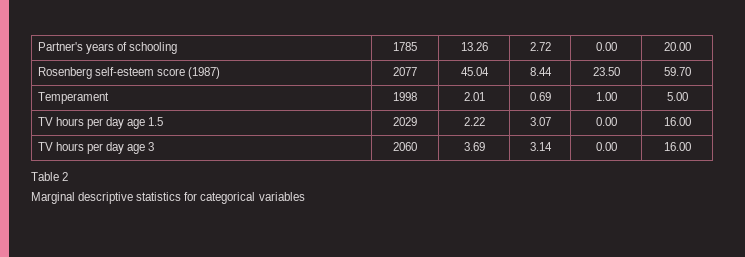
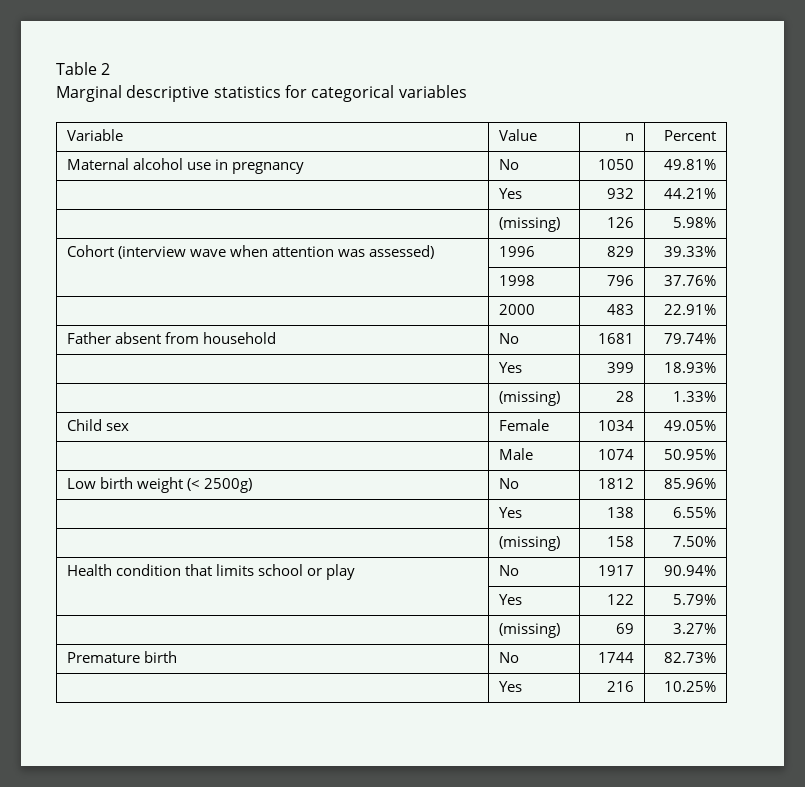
- Partner's years of schooling | 1785 | 13.26 | 2.72 | 0.00 | 20.00
- Rosenberg self-esteem score (1987) | 2077 | 45.04 | 8.44 | 23.50 | 59.70
- Temperament | 1998 | 2.01 | 0.69 | 1.00 | 5.00
- TV hours per day age 1.5 | 2029 | 2.22 | 3.07 | 0.00 | 16.00
- TV hours per day age 3 | 2060 | 3.69 | 3.14 | 0.00 | 16.00
+ Variable | Value | n | Percent
+ Maternal alcohol use in pregnancy | No | 1050 | 49.81%
+ | Yes | 932 | 44.21%
+ | (missing) | 126 | 5.98%
+ Cohort (interview wave when attention was assessed) | 1996 | 829 | 39.33%
+ | 1998 | 796 | 37.76%
+ | 2000 | 483 | 22.91%
+ Father absent from household | No | 1681 | 79.74%
+ | Yes | 399 | 18.93%
+ | (missing) | 28 | 1.33%
+ Child sex | Female | 1034 | 49.05%
+ | Male | 1074 | 50.95%
+ Low birth weight (< 2500g) | No | 1812 | 85.96%
+ | Yes | 138 | 6.55%
+ | (missing) | 158 | 7.50%
+ Health condition that limits school or play | No | 1917 | 90.94%
+ | Yes | 122 | 5.79%
+ | (missing) | 69 | 3.27%
+ Premature birth | No | 1744 | 82.73%
+ | Yes | 216 | 10.25%

